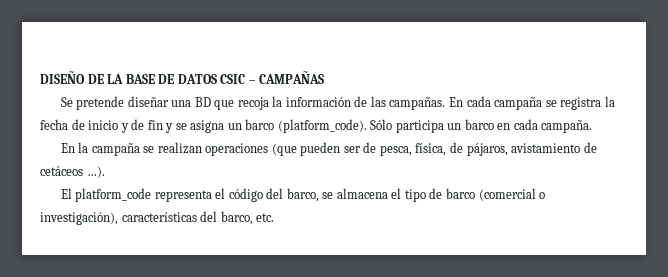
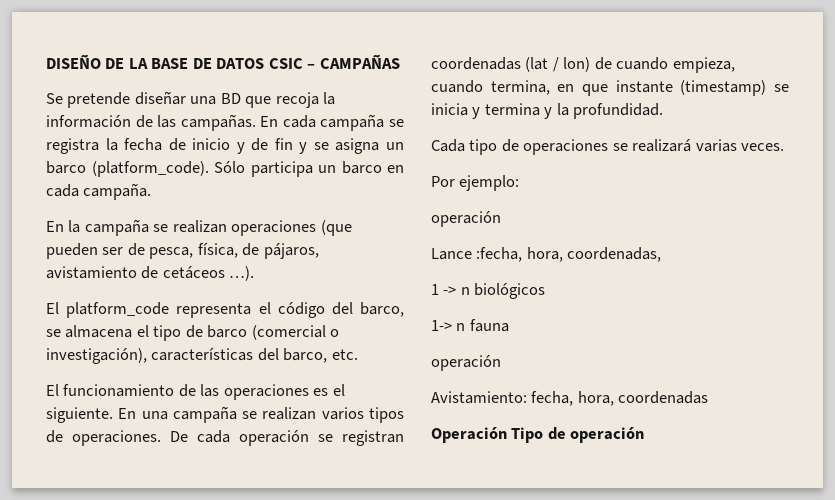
+ El funcionamiento de las operaciones es el siguiente. En una campaña se realizan varios tipos de operaciones. De cada operación se registran coordenadas (lat / lon) de cuando empieza, cuando termina, en que instante (timestamp) se inicia y termina y la profundidad.
+ Cada tipo de operaciones se realizará varias veces.
+ Por ejemplo:
+ operación
+ Lance :fecha, hora, coordenadas,
+ 1 -> n biológicos
+ 1-> n fauna
+ operación
+ Avistamiento: fecha, hora, coordenadas
+ Operación Tipo de operación

